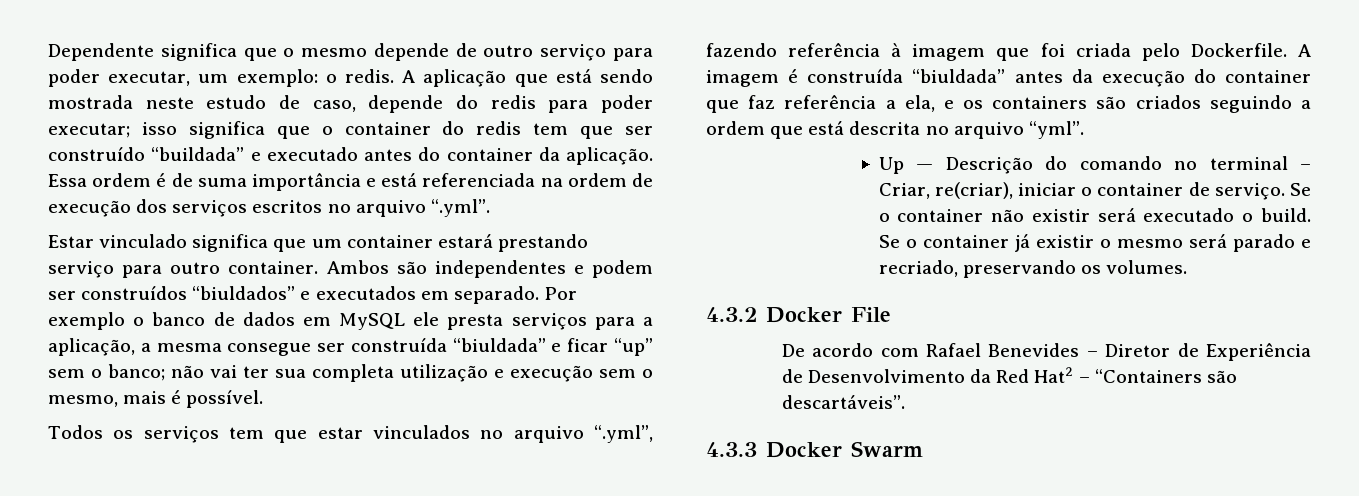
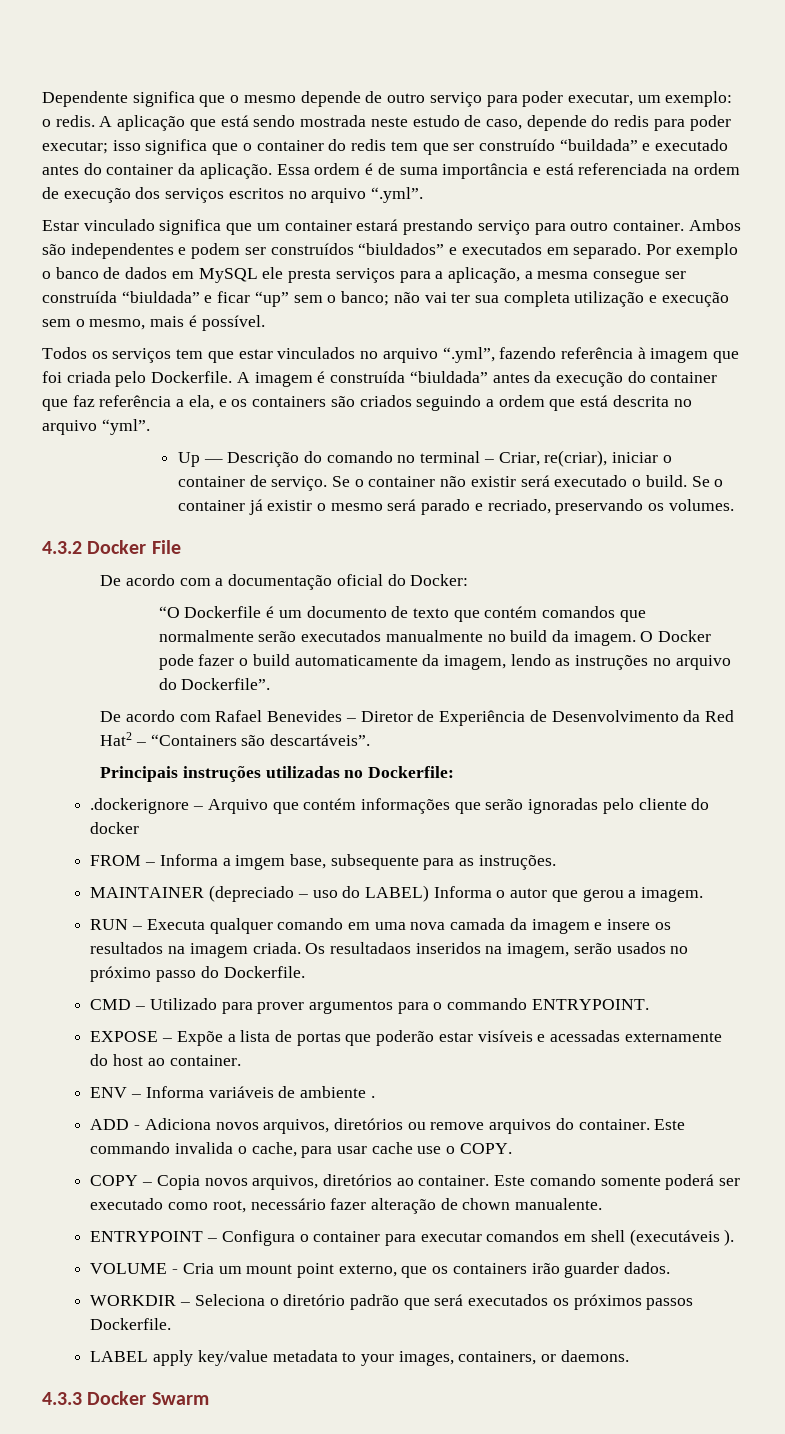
+ De acordo com a documentação oficial do Docker:
+ “O Dockerfile é um documento de texto que contém comandos que normalmente serão executados manualmente no build da imagem. O Docker pode fazer o build automaticamente da imagem, lendo as instruções no arquivo do Dockerfile”.
+ Principais instruções utilizadas no Dockerfile:
+ .dockerignore – Arquivo que contém informações que serão ignoradas pelo cliente do docker
+ FROM – Informa a imgem base, subsequente para as instruções.
+ MAINTAINER (depreciado – uso do LABEL) Informa o autor que gerou a imagem.
+ RUN – Executa qualquer comando em uma nova camada da imagem e insere os resultados na imagem criada. Os resultadaos inseridos na imagem, serão usados no próximo passo do Dockerfile.
+ CMD – Utilizado para prover argumentos para o commando ENTRYPOINT.
+ EXPOSE – Expõe a lista de portas que poderão estar visíveis e acessadas externamente do host ao container.
+ ENV – Informa variáveis de ambiente .
+ ADD - Adiciona novos arquivos, diretórios ou remove arquivos do container. Este commando invalida o cache, para usar cache use o COPY.
+ COPY – Copia novos arquivos, diretórios ao container. Este comando somente poderá ser executado como root, necessário fazer alteração de chown manualente.
+ ENTRYPOINT – Configura o container para executar comandos em shell (executáveis ).
+ VOLUME - Cria um mount point externo, que os containers irão guarder dados.
+ WORKDIR – Seleciona o diretório padrão que será executados os próximos passos Dockerfile.
+ LABEL apply key/value metadata to your images, containers, or daemons.

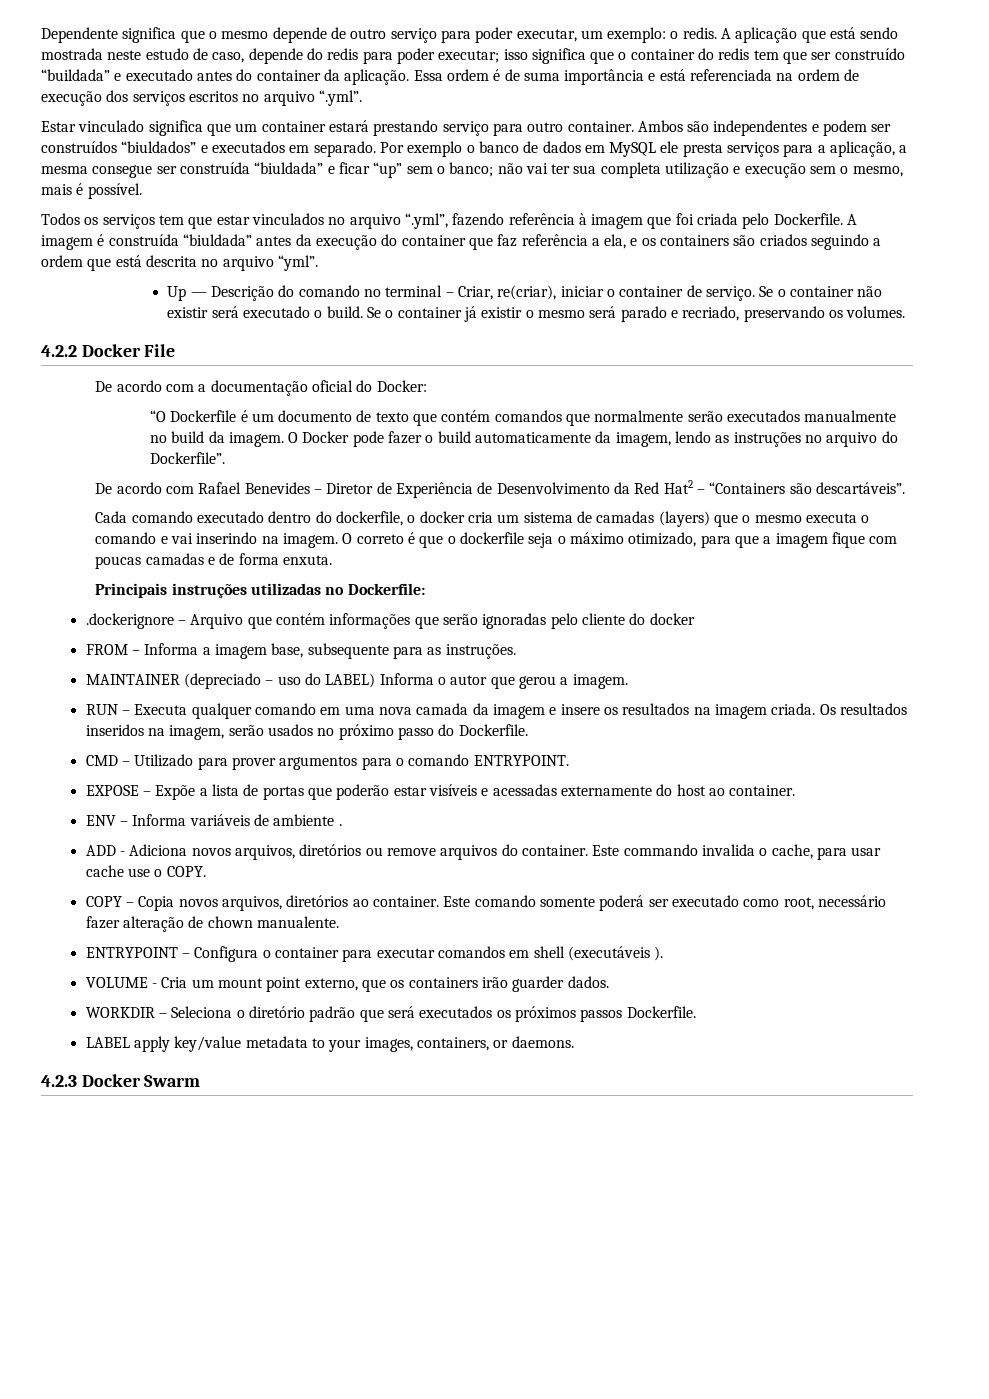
- 4.3.2 Docker File
+ 4.2.2 Docker File
+ Cada comando executado dentro do dockerfile, o docker cria um sistema de camadas (layers) que o mesmo executa o comando e vai inserindo na imagem. O correto é que o dockerfile seja o máximo otimizado, para que a imagem fique com poucas camadas e de forma enxuta.
- FROM – Informa a imgem base, subsequente para as instruções.
+ FROM – Informa a imagem base, subsequente para as instruções.
- Os resultadaos inseridos na imagem, serão usados no próximo passo do Dockerfile.
+ Os resultados inseridos na imagem, serão usados no próximo passo do Dockerfile.
- CMD – Utilizado para prover argumentos para o commando ENTRYPOINT.
+ CMD – Utilizado para prover argumentos para o comando ENTRYPOINT.
- 4.3.3 Docker Swarm
+ 4.2.3 Docker Swarm

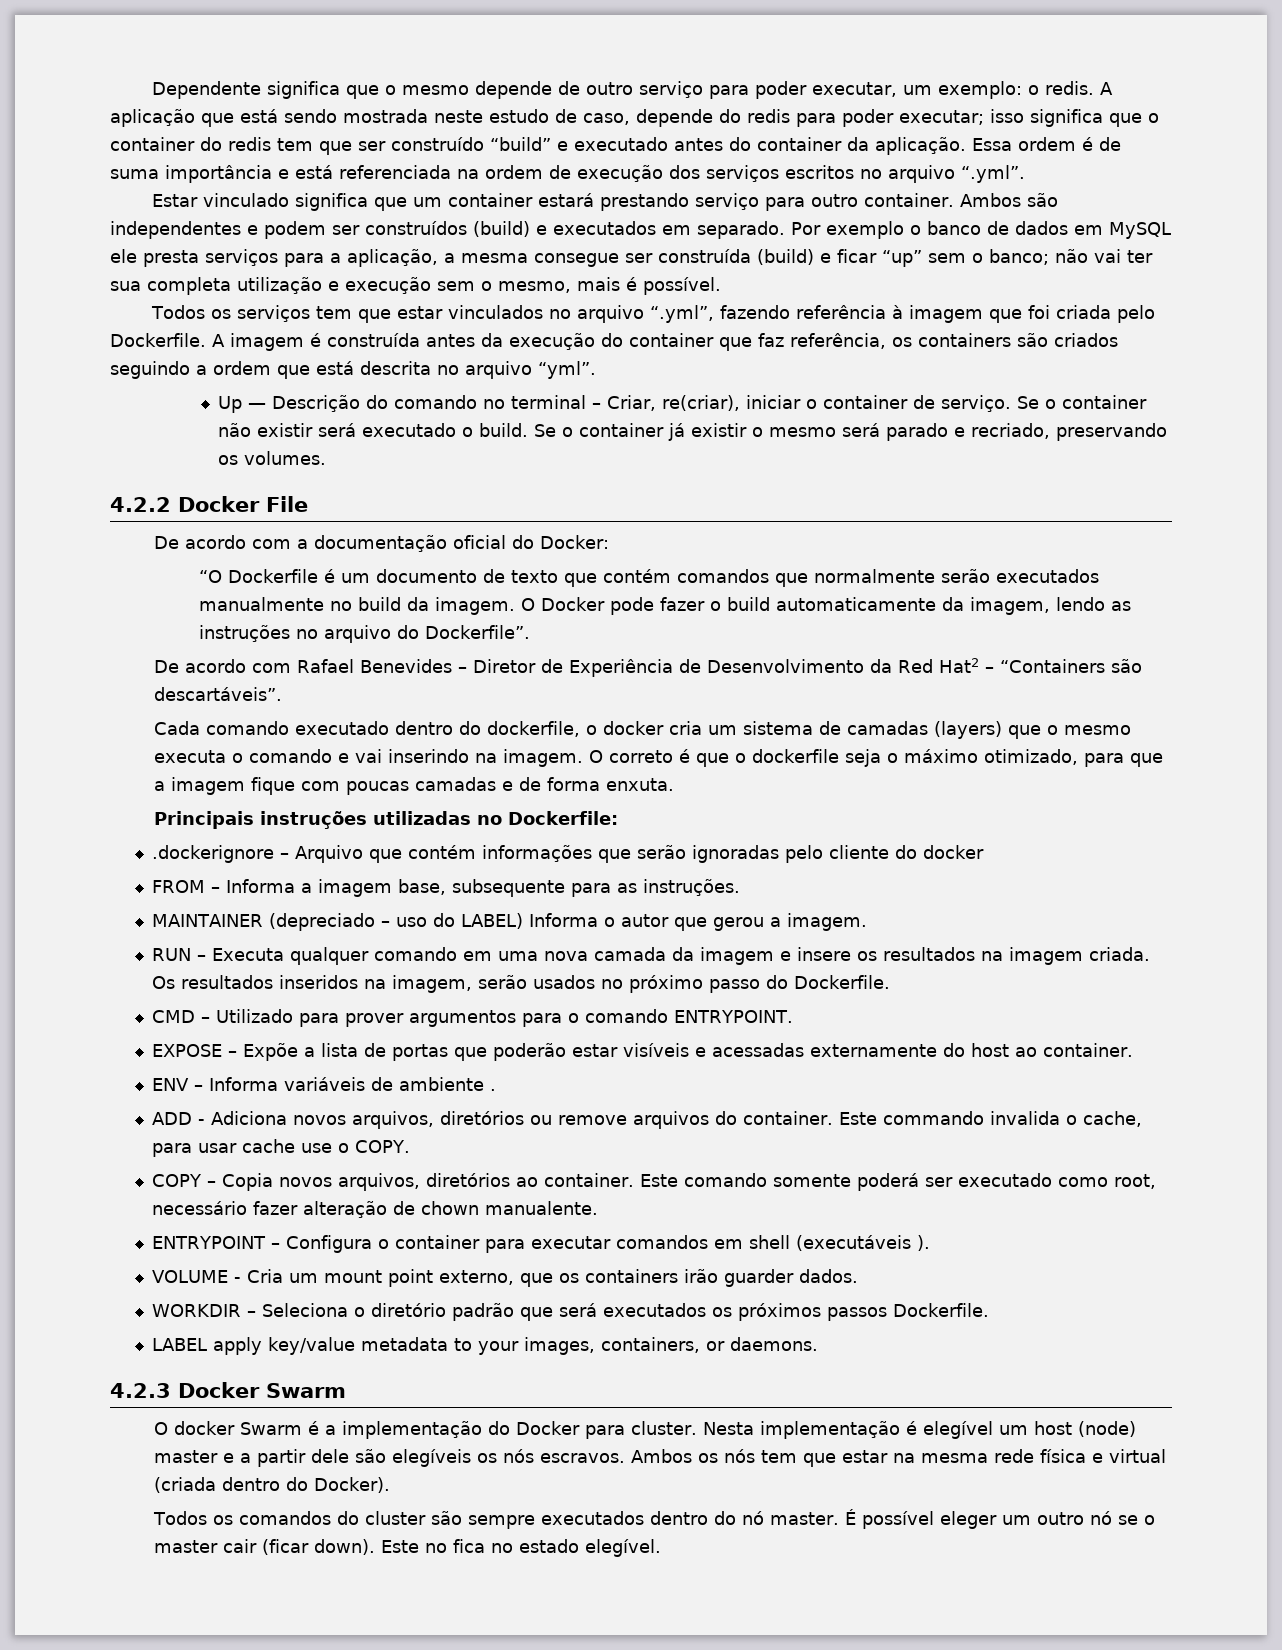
- A aplicação que está sendo mostrada neste estudo de caso, depende do redis para poder executar; isso significa que o container do redis tem que ser construído “buildada” e executado antes do container da aplicação.
+ A aplicação que está sendo mostrada neste estudo de caso, depende do redis para poder executar; isso significa que o container do redis tem que ser construído “build” e executado antes do container da aplicação.
- Ambos são independentes e podem ser construídos “biuldados” e executados em separado.
+ Ambos são independentes e podem ser construídos (build) e executados em separado.
- Por exemplo o banco de dados em MySQL ele presta serviços para a aplicação, a mesma consegue ser construída “biuldada” e ficar “up” sem o banco; não vai ter sua completa utilização e execução sem o mesmo, mais é possível.
+ Por exemplo o banco de dados em MySQL ele presta serviços para a aplicação, a mesma consegue ser construída (build) e ficar “up” sem o banco; não vai ter sua completa utilização e execução sem o mesmo, mais é possível.
- A imagem é construída “biuldada” antes da execução do container que faz referência a ela, e os containers são criados seguindo a ordem que está descrita no arquivo “yml”.
+ A imagem é construída antes da execução do container que faz referência, os containers são criados seguindo a ordem que está descrita no arquivo “yml”.
+ O docker Swarm é a implementação do Docker para cluster. Nesta implementação é elegível um host (node) master e a partir dele são elegíveis os nós escravos. Ambos os nós tem que estar na mesma rede física e virtual (criada dentro do Docker).
+ Todos os comandos do cluster são sempre executados dentro do nó master. É possível eleger um outro nó se o master cair (ficar down). Este no fica no estado elegível.

